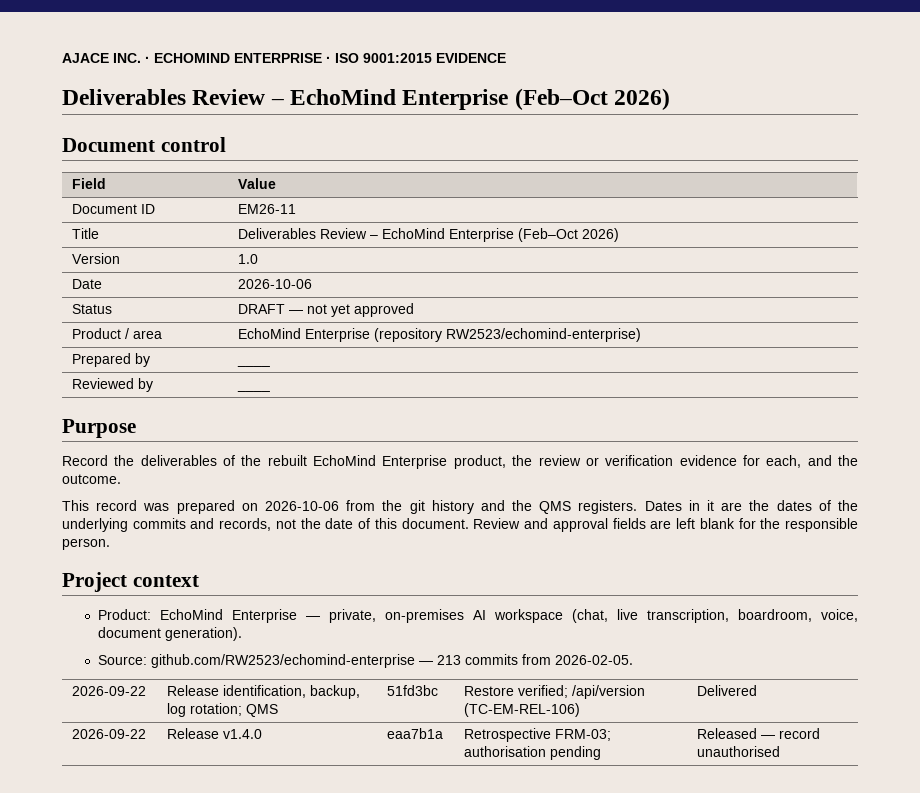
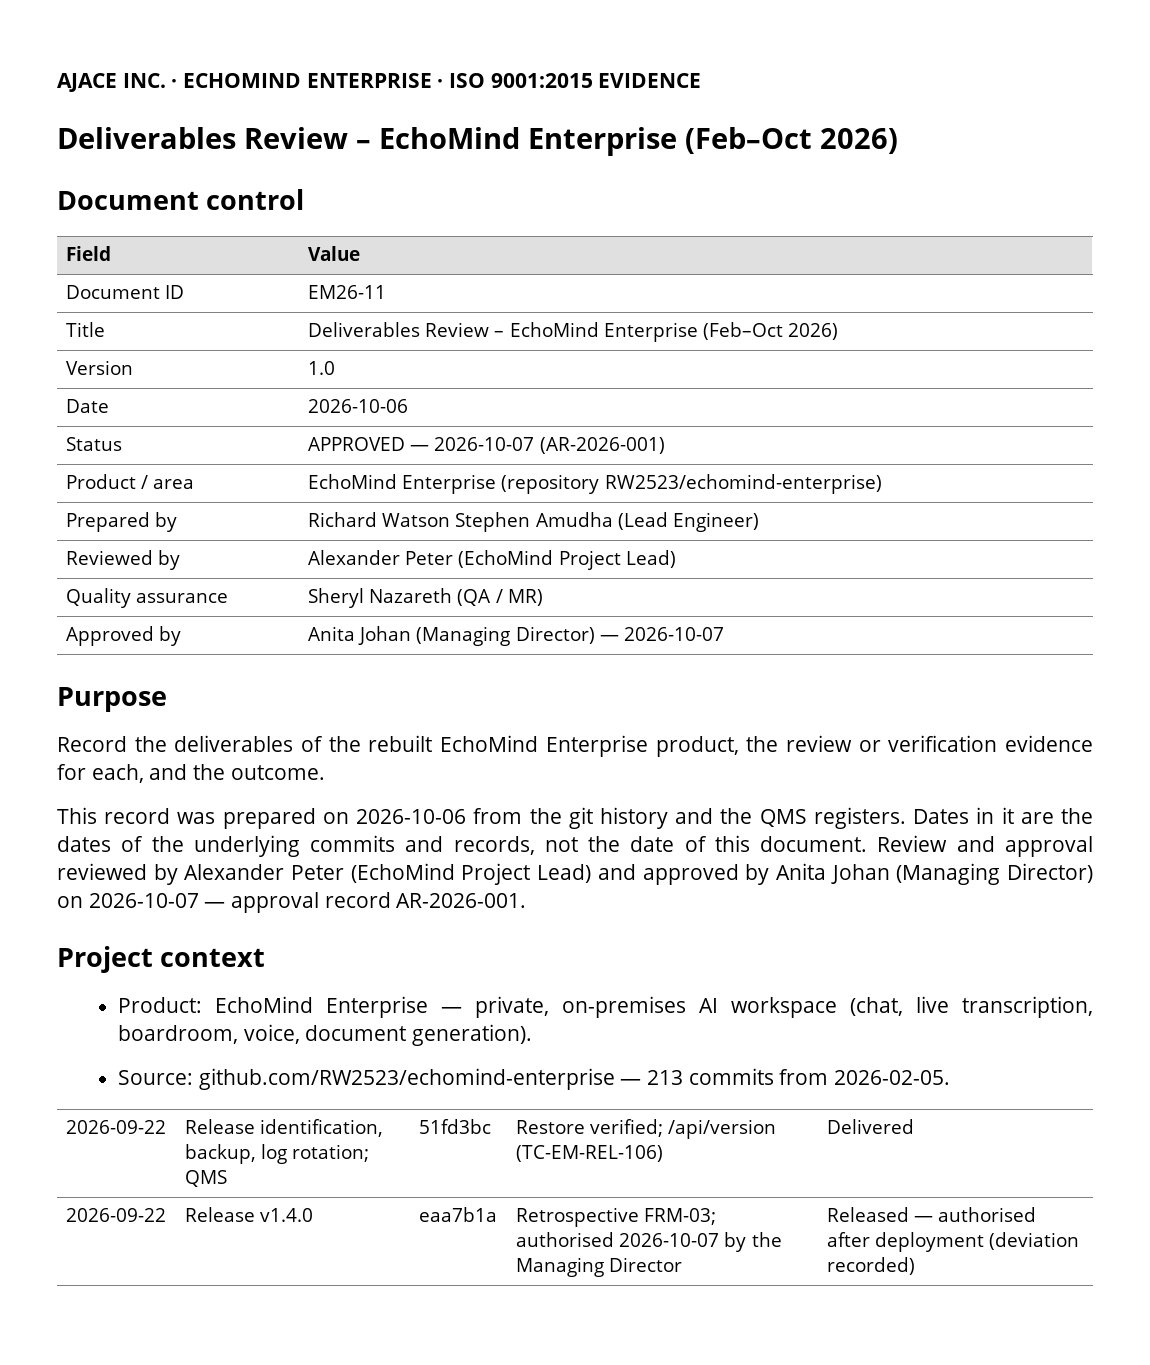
- Status | DRAFT — not yet approved
+ Status | APPROVED — 2026-10-07 (AR-2026-001)
- Prepared by | ____
- Reviewed by | ____
+ Prepared by | Richard Watson Stephen Amudha (Lead Engineer)
+ Reviewed by | Alexander Peter (EchoMind Project Lead)
+ Quality assurance | Sheryl Nazareth (QA / MR)
+ Approved by | Anita Johan (Managing Director) — 2026-10-07
- Review and approval fields are left blank for the responsible person.
+ Review and approval reviewed by Alexander Peter (EchoMind Project Lead) and approved by Anita Johan (Managing Director) on 2026-10-07 — approval record AR-2026-001.
- 2026-09-22 | Release v1.4.0 | eaa7b1a | Retrospective FRM-03; authorisation pending | Released — record unauthorised
+ 2026-09-22 | Release v1.4.0 | eaa7b1a | Retrospective FRM-03; authorised 2026-10-07 by the Managing Director | Released — authorised after deployment (deviation recorded)

